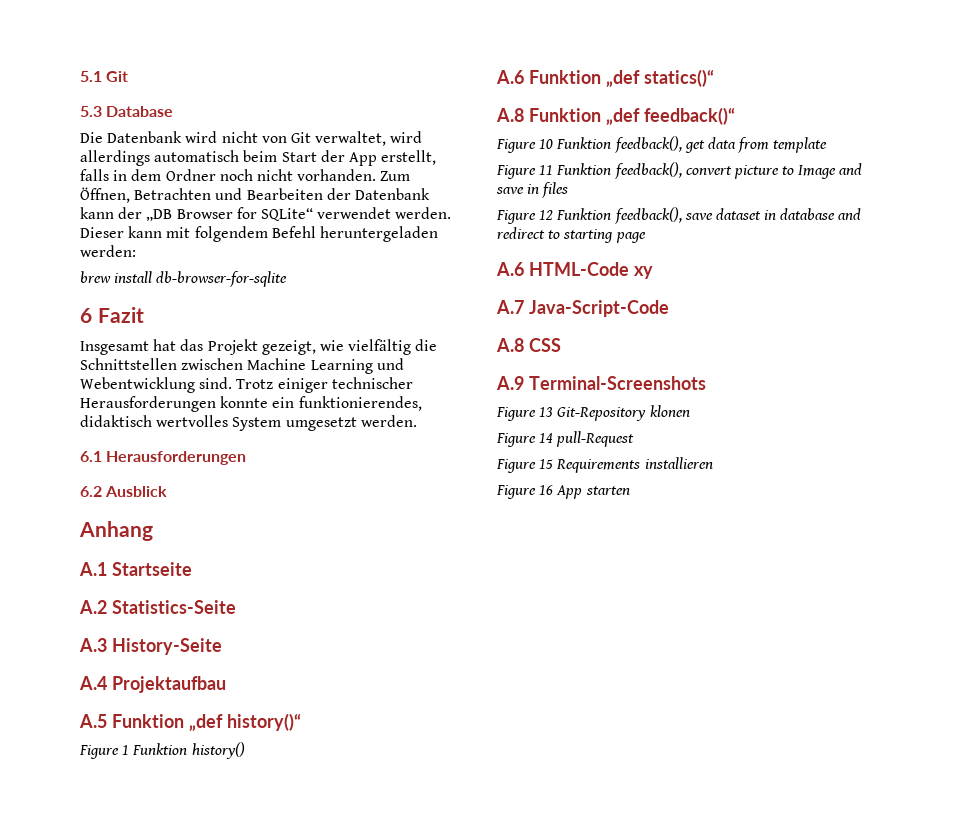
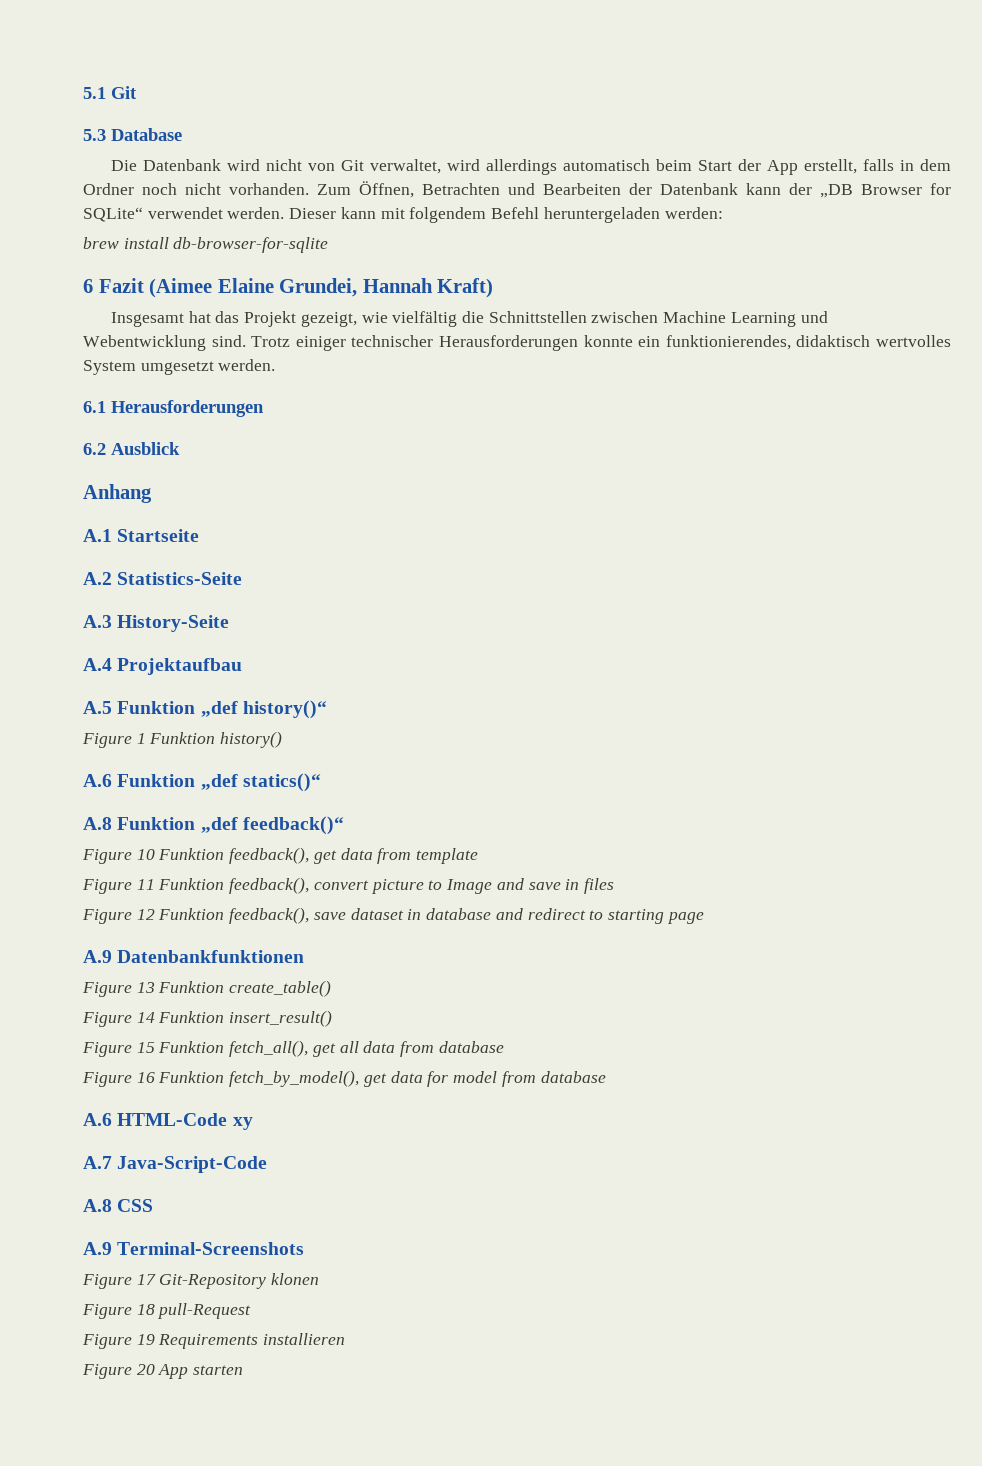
- 6 Fazit
+ 6 Fazit (Aimee Elaine Grundei, Hannah Kraft)
+ A.9 Datenbankfunktionen
+ Figure 13 Funktion create_table()
+ Figure 14 Funktion insert_result()
+ Figure 15 Funktion fetch_all(), get all data from database
+ Figure 16 Funktion fetch_by_model(), get data for model from database
- Figure 13 Git-Repository klonen
+ Figure 17 Git-Repository klonen
- Figure 14 pull-Request
+ Figure 18 pull-Request
- Figure 15 Requirements installieren
+ Figure 19 Requirements installieren
- Figure 16 App starten
+ Figure 20 App starten

